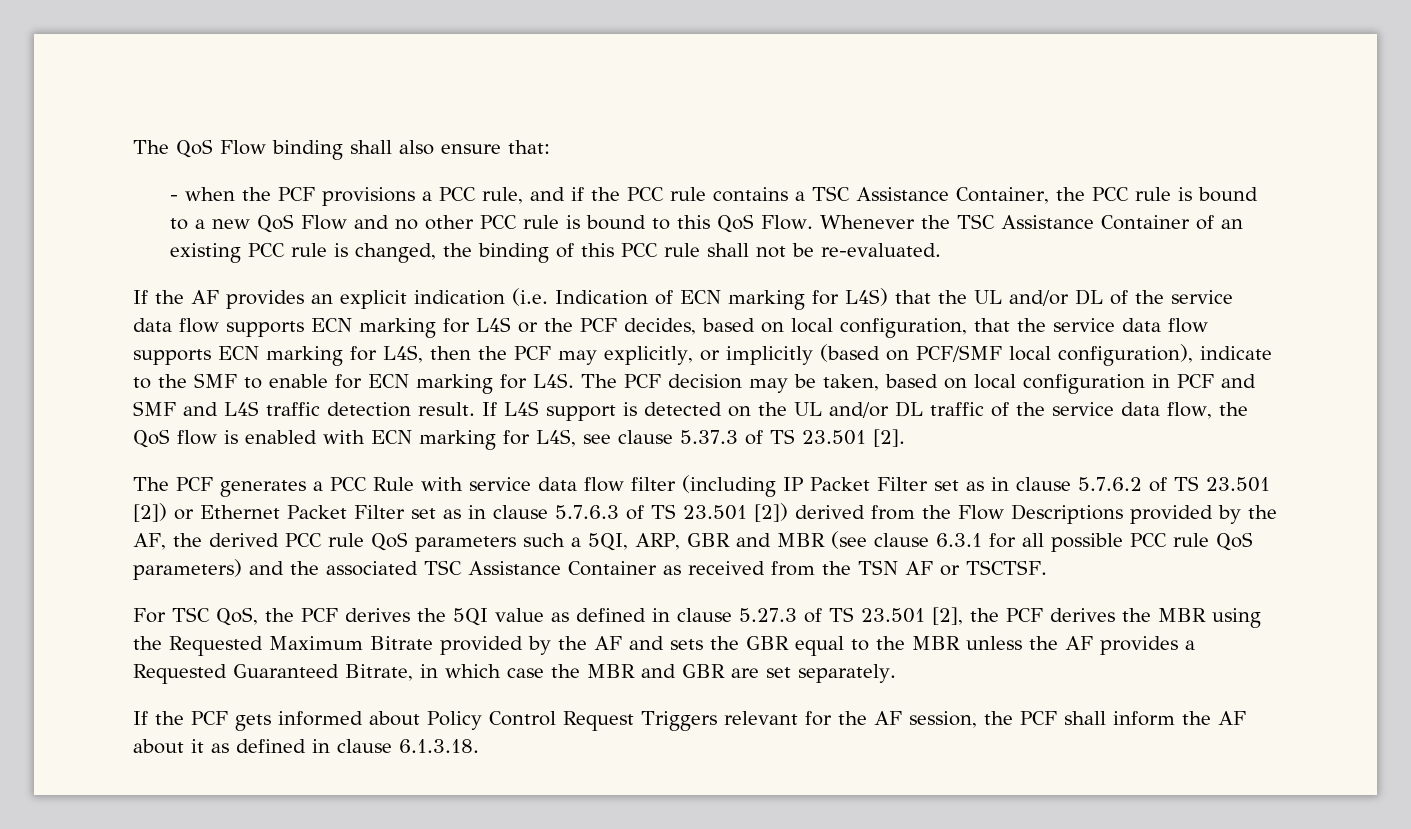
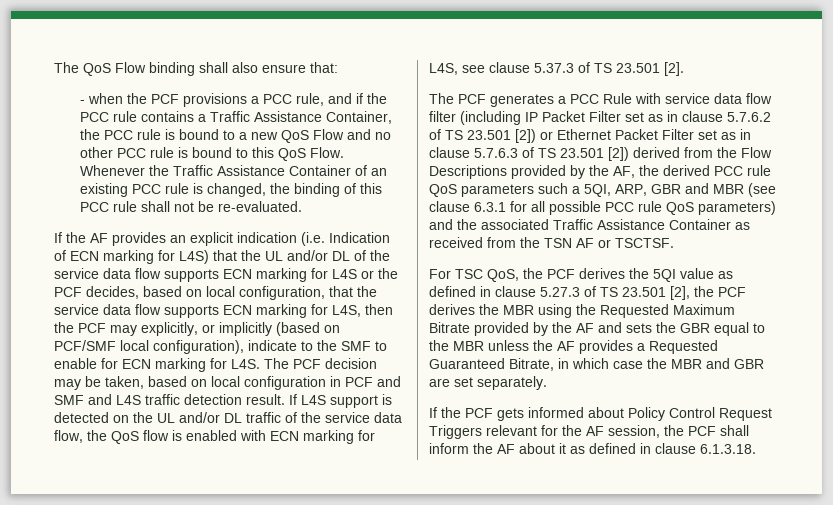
- - when the PCF provisions a PCC rule, and if the PCC rule contains a TSC Assistance Container, the PCC rule is bound to a new QoS Flow and no other PCC rule is bound to this QoS Flow.
+ - when the PCF provisions a PCC rule, and if the PCC rule contains a Traffic Assistance Container, the PCC rule is bound to a new QoS Flow and no other PCC rule is bound to this QoS Flow.
- Whenever the TSC Assistance Container of an existing PCC rule is changed, the binding of this PCC rule shall not be re-evaluated.
+ Whenever the Traffic Assistance Container of an existing PCC rule is changed, the binding of this PCC rule shall not be re-evaluated.
- The PCF generates a PCC Rule with service data flow filter (including IP Packet Filter set as in clause 5.7.6.2 of TS 23.501 [2]) or Ethernet Packet Filter set as in clause 5.7.6.3 of TS 23.501 [2]) derived from the Flow Descriptions provided by the AF, the derived PCC rule QoS parameters such a 5QI, ARP, GBR and MBR (see clause 6.3.1 for all possible PCC rule QoS parameters) and the associated TSC Assistance Container as received from the TSN AF or TSCTSF.
+ The PCF generates a PCC Rule with service data flow filter (including IP Packet Filter set as in clause 5.7.6.2 of TS 23.501 [2]) or Ethernet Packet Filter set as in clause 5.7.6.3 of TS 23.501 [2]) derived from the Flow Descriptions provided by the AF, the derived PCC rule QoS parameters such a 5QI, ARP, GBR and MBR (see clause 6.3.1 for all possible PCC rule QoS parameters) and the associated Traffic Assistance Container as received from the TSN AF or TSCTSF.

